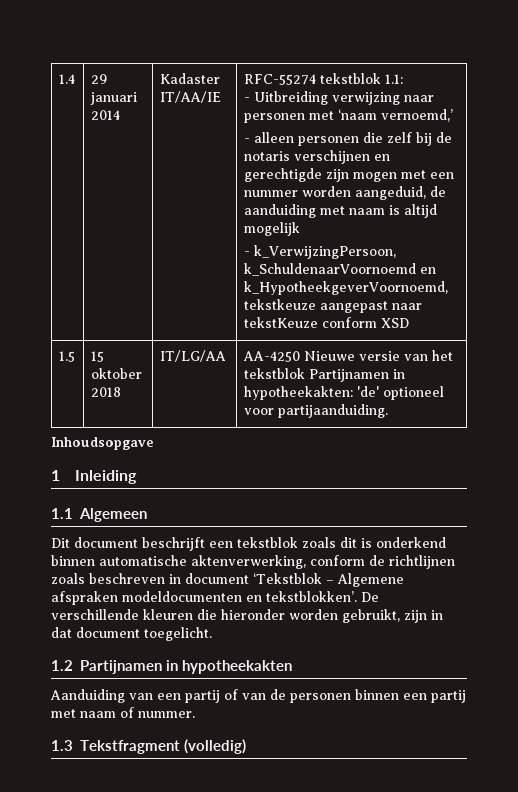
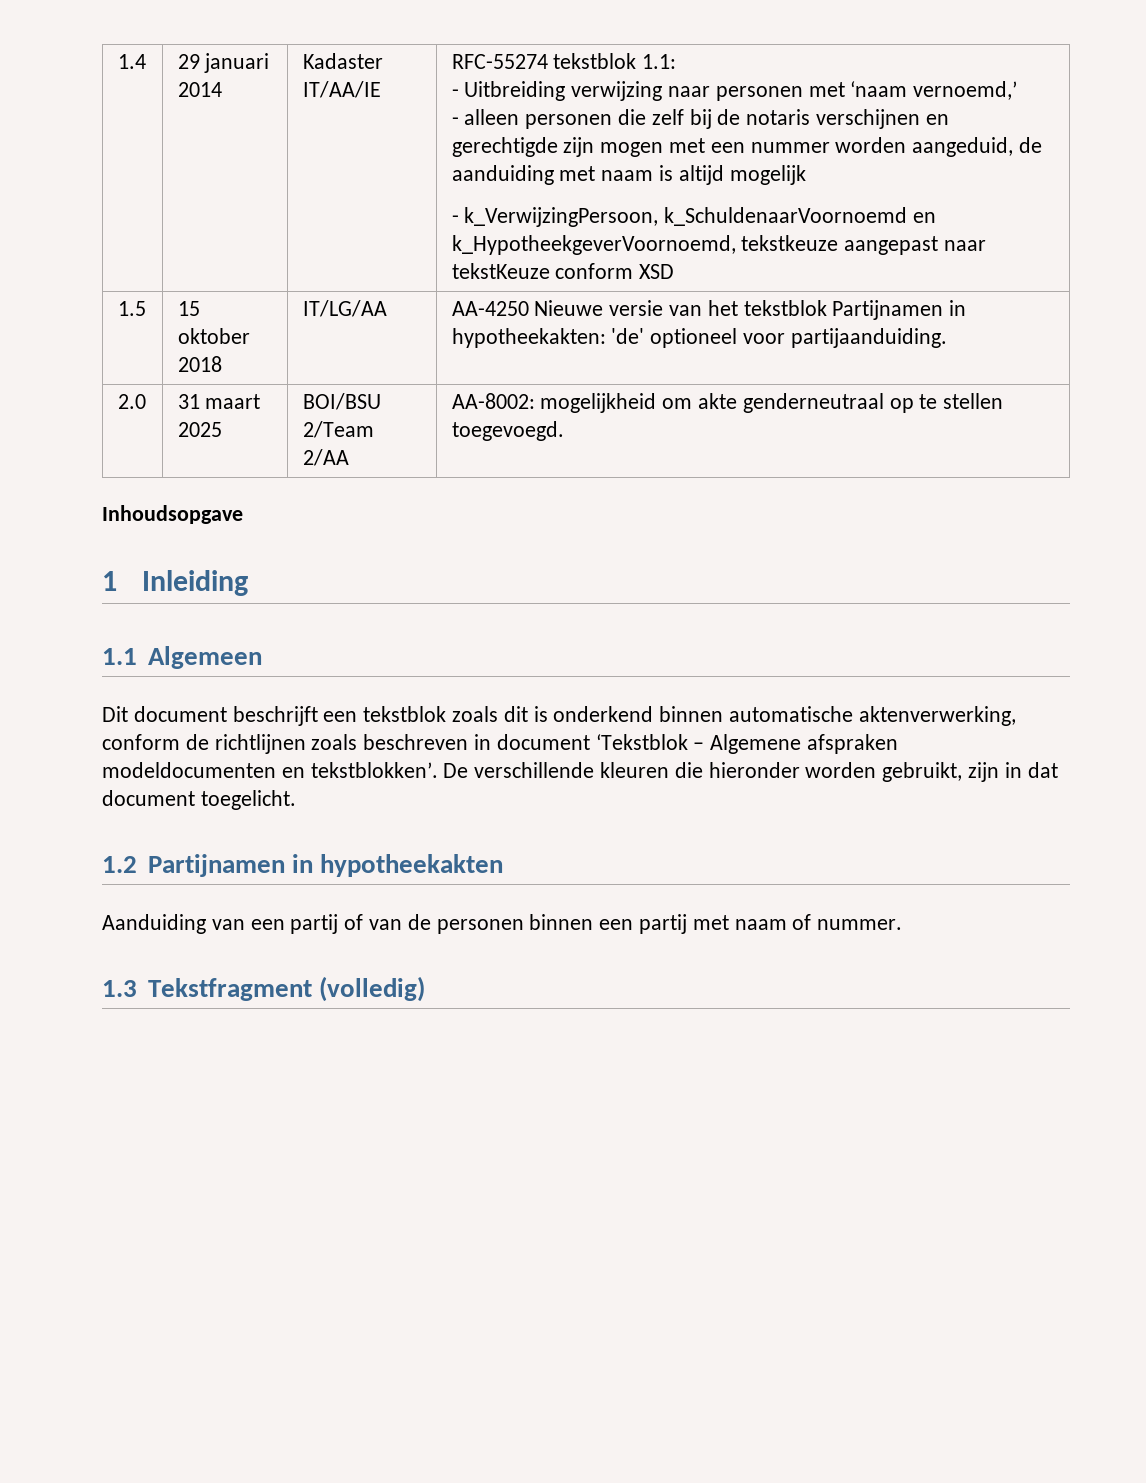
+ 2.0 | 31 maart 2025 | BOI/BSU 2/Team 2/AA | AA-8002: mogelijkheid om akte genderneutraal op te stellen toegevoegd.

